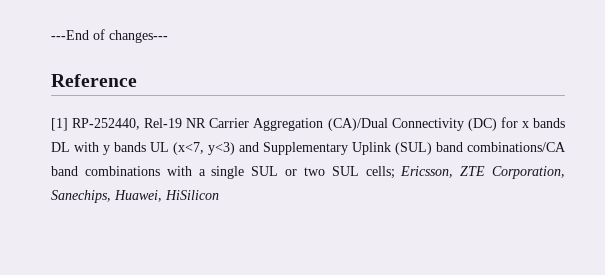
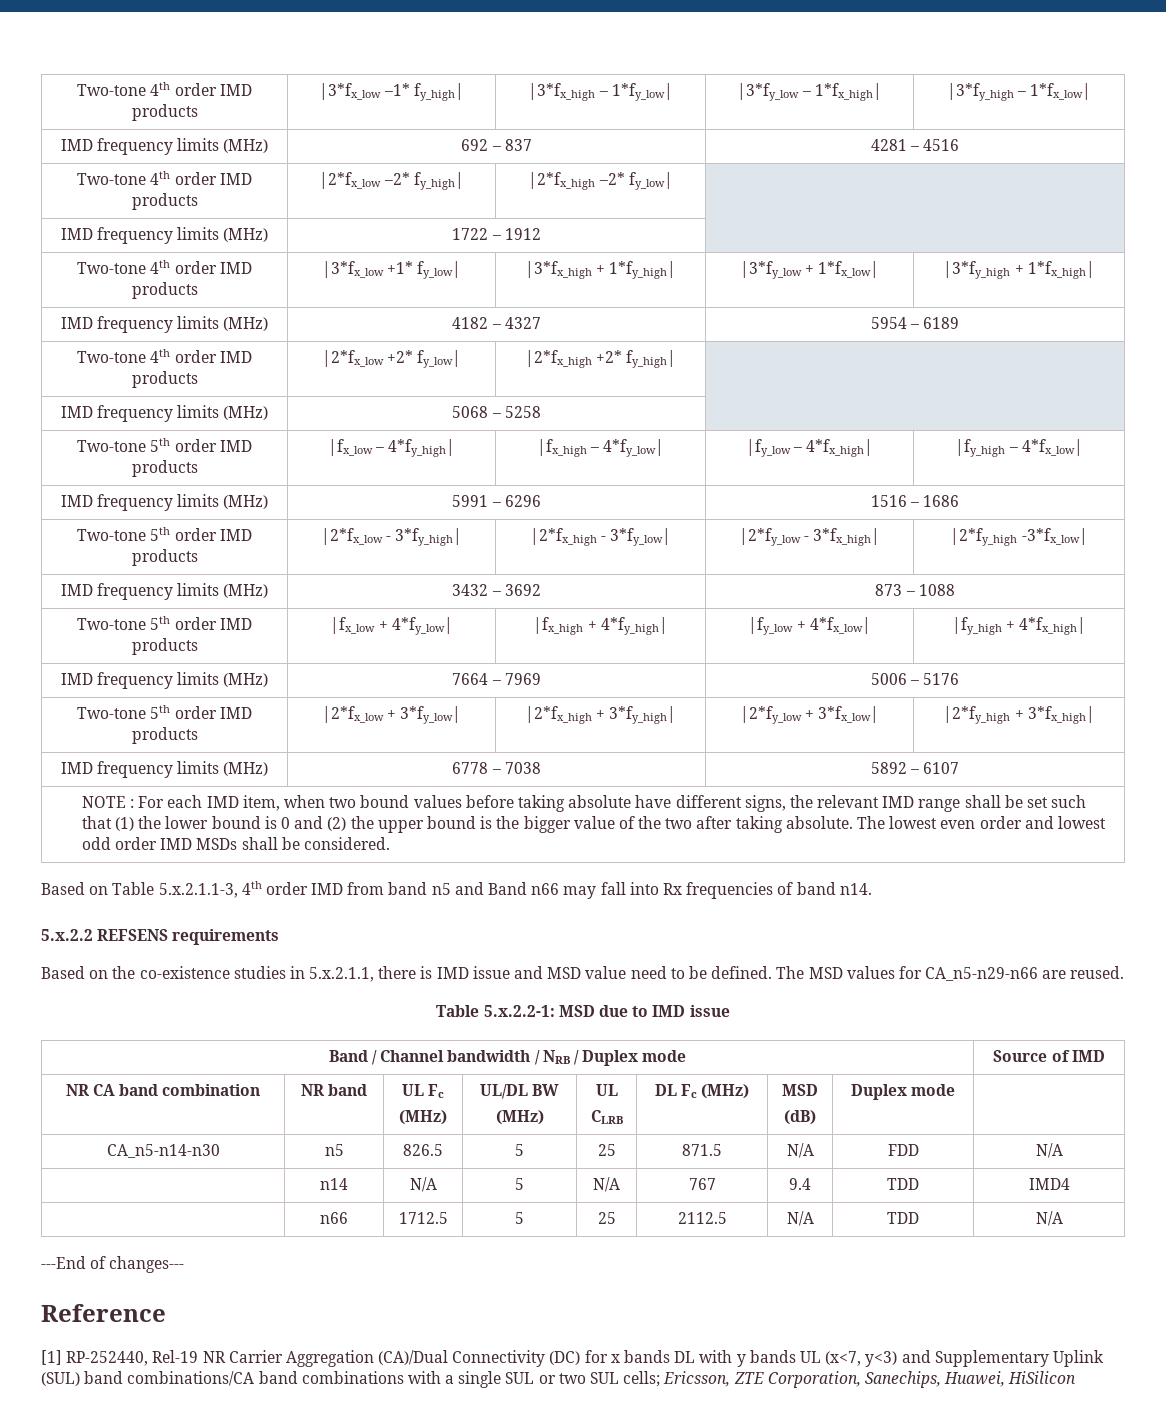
+ Two-tone 4th order IMD products | |3*fx_low –1* fy_high| | |3*fx_high – 1*fy_low| | |3*fy_low – 1*fx_high| | |3*fy_high – 1*fx_low|
+ IMD frequency limits (MHz) | 692 – 837 | 4281 – 4516
+ Two-tone 4th order IMD products | |2*fx_low –2* fy_high| | |2*fx_high –2* fy_low| |
+ IMD frequency limits (MHz) | 1722 – 1912 |
+ Two-tone 4th order IMD products | |3*fx_low +1* fy_low| | |3*fx_high + 1*fy_high| | |3*fy_low + 1*fx_low| | |3*fy_high + 1*fx_high|
+ IMD frequency limits (MHz) | 4182 – 4327 | 5954 – 6189
+ Two-tone 4th order IMD products | |2*fx_low +2* fy_low| | |2*fx_high +2* fy_high| |
+ IMD frequency limits (MHz) | 5068 – 5258 |
+ Two-tone 5th order IMD products | |fx_low – 4*fy_high| | |fx_high – 4*fy_low| | |fy_low – 4*fx_high| | |fy_high – 4*fx_low|
+ IMD frequency limits (MHz) | 5991 – 6296 | 1516 – 1686
+ Two-tone 5th order IMD products | |2*fx_low - 3*fy_high| | |2*fx_high - 3*fy_low| | |2*fy_low - 3*fx_high| | |2*fy_high -3*fx_low|
+ IMD frequency limits (MHz) | 3432 – 3692 | 873 – 1088
+ Two-tone 5th order IMD products | |fx_low + 4*fy_low| | |fx_high + 4*fy_high| | |fy_low + 4*fx_low| | |fy_high + 4*fx_high|
+ IMD frequency limits (MHz) | 7664 – 7969 | 5006 – 5176
+ Two-tone 5th order IMD products | |2*fx_low + 3*fy_low| | |2*fx_high + 3*fy_high| | |2*fy_low + 3*fx_low| | |2*fy_high + 3*fx_high|
+ IMD frequency limits (MHz) | 6778 – 7038 | 5892 – 6107
+ NOTE : For each IMD item, when two bound values before taking absolute have different signs, the relevant IMD range shall be set such that (1) the lower bound is 0 and (2) the upper bound is the bigger value of the two after taking absolute. The lowest even order and lowest odd order IMD MSDs shall be considered.
+ Based on Table 5.x.2.1.1-3, 4th order IMD from band n5 and Band n66 may fall into Rx frequencies of band n14.
+ 5.x.2.2 REFSENS requirements
+ Based on the co-existence studies in 5.x.2.1.1, there is IMD issue and MSD value need to be defined. The MSD values for CA_n5-n29-n66 are reused.
+ Table 5.x.2.2-1: MSD due to IMD issue
+ Band / Channel bandwidth / NRB / Duplex mode | Source of IMD
+ NR CA band combination | NR band | UL Fc
+ (MHz) | UL/DL BW
+ (MHz) | UL
+ CLRB | DL Fc (MHz) | MSD
+ (dB) | Duplex mode |
+ CA_n5-n14-n30 | n5 | 826.5 | 5 | 25 | 871.5 | N/A | FDD | N/A
+ | n14 | N/A | 5 | N/A | 767 | 9.4 | TDD | IMD4
+ | n66 | 1712.5 | 5 | 25 | 2112.5 | N/A | TDD | N/A

